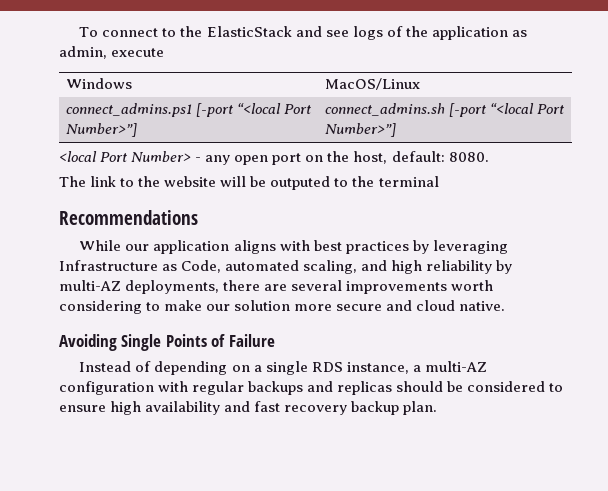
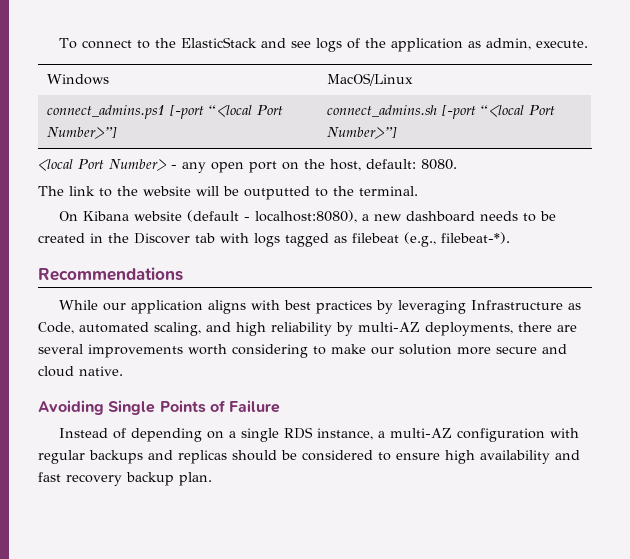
- To connect to the ElasticStack and see logs of the application as admin, execute
+ To connect to the ElasticStack and see logs of the application as admin, execute.
- The link to the website will be outputed to the terminal
+ The link to the website will be outputted to the terminal.
+ On Kibana website (default - localhost:8080), a new dashboard needs to be created in the Discover tab with logs tagged as filebeat (e.g., filebeat-*).

